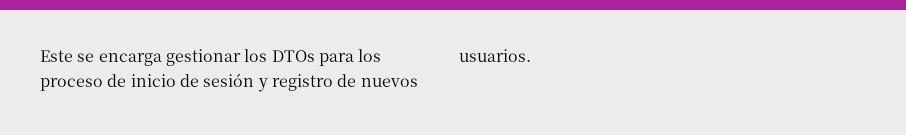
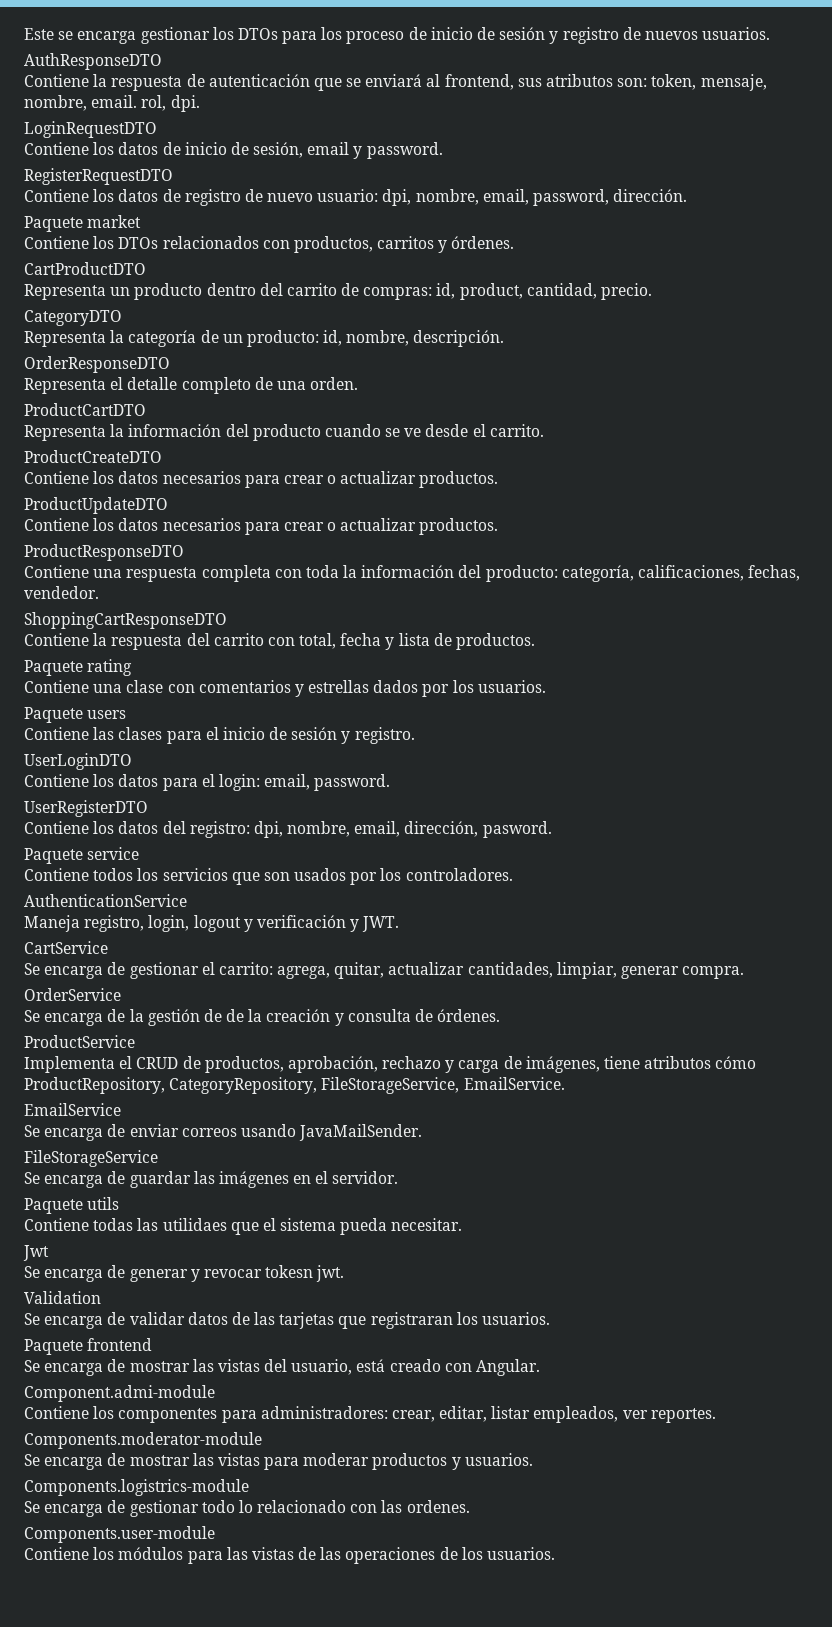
+ AuthResponseDTO
+ Contiene la respuesta de autenticación que se enviará al frontend, sus atributos son: token, mensaje, nombre, email. rol, dpi.
+ LoginRequestDTO
+ Contiene los datos de inicio de sesión, email y password.
+ RegisterRequestDTO
+ Contiene los datos de registro de nuevo usuario: dpi, nombre, email, password, dirección.
+ Paquete market
+ Contiene los DTOs relacionados con productos, carritos y órdenes.
+ CartProductDTO
+ Representa un producto dentro del carrito de compras: id, product, cantidad, precio.
+ CategoryDTO
+ Representa la categoría de un producto: id, nombre, descripción.
+ OrderResponseDTO
+ Representa el detalle completo de una orden.
+ ProductCartDTO
+ Representa la información del producto cuando se ve desde el carrito.
+ ProductCreateDTO
+ Contiene los datos necesarios para crear o actualizar productos.
+ ProductUpdateDTO
+ Contiene los datos necesarios para crear o actualizar productos.
+ ProductResponseDTO
+ Contiene una respuesta completa con toda la información del producto: categoría, calificaciones, fechas, vendedor.
+ ShoppingCartResponseDTO
+ Contiene la respuesta del carrito con total, fecha y lista de productos.
+ Paquete rating
+ Contiene una clase con comentarios y estrellas dados por los usuarios.
+ Paquete users
+ Contiene las clases para el inicio de sesión y registro.
+ UserLoginDTO
+ Contiene los datos para el login: email, password.
+ UserRegisterDTO
+ Contiene los datos del registro: dpi, nombre, email, dirección, pasword.
+ Paquete service
+ Contiene todos los servicios que son usados por los controladores.
+ AuthenticationService
+ Maneja registro, login, logout y verificación y JWT.
+ CartService
+ Se encarga de gestionar el carrito: agrega, quitar, actualizar cantidades, limpiar, generar compra.
+ OrderService
+ Se encarga de la gestión de de la creación y consulta de órdenes.
+ ProductService
+ Implementa el CRUD de productos, aprobación, rechazo y carga de imágenes, tiene atributos cómo ProductRepository, CategoryRepository, FileStorageService, EmailService.
+ EmailService
+ Se encarga de enviar correos usando JavaMailSender.
+ FileStorageService
+ Se encarga de guardar las imágenes en el servidor.
+ Paquete utils
+ Contiene todas las utilidaes que el sistema pueda necesitar.
+ Jwt
+ Se encarga de generar y revocar tokesn jwt.
+ Validation
+ Se encarga de validar datos de las tarjetas que registraran los usuarios.
+ Paquete frontend
+ Se encarga de mostrar las vistas del usuario, está creado con Angular.
+ Component.admi-module
+ Contiene los componentes para administradores: crear, editar, listar empleados, ver reportes.
+ Components.moderator-module
+ Se encarga de mostrar las vistas para moderar productos y usuarios.
+ Components.logistrics-module
+ Se encarga de gestionar todo lo relacionado con las ordenes.
+ Components.user-module
+ Contiene los módulos para las vistas de las operaciones de los usuarios.

